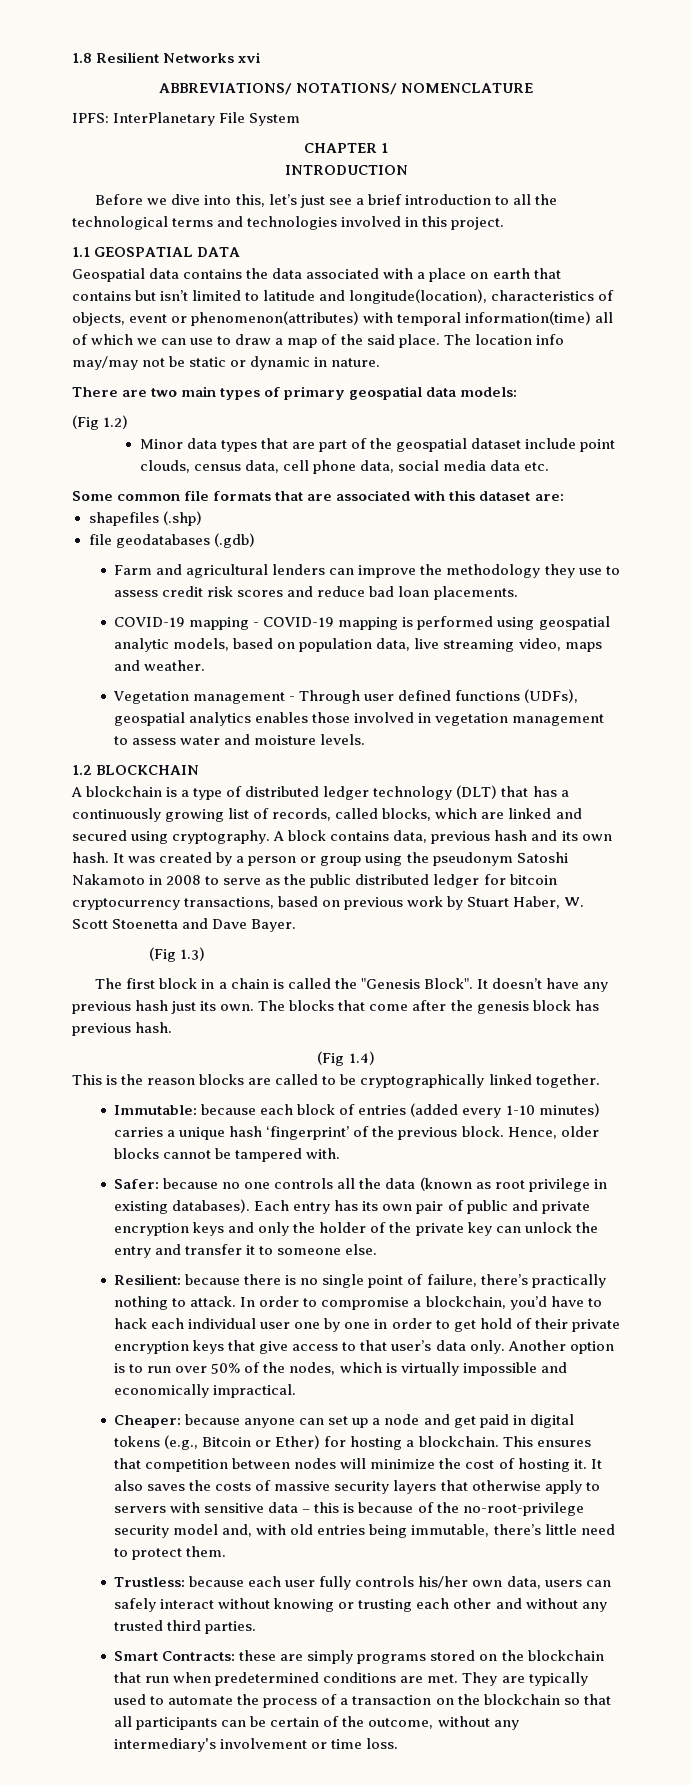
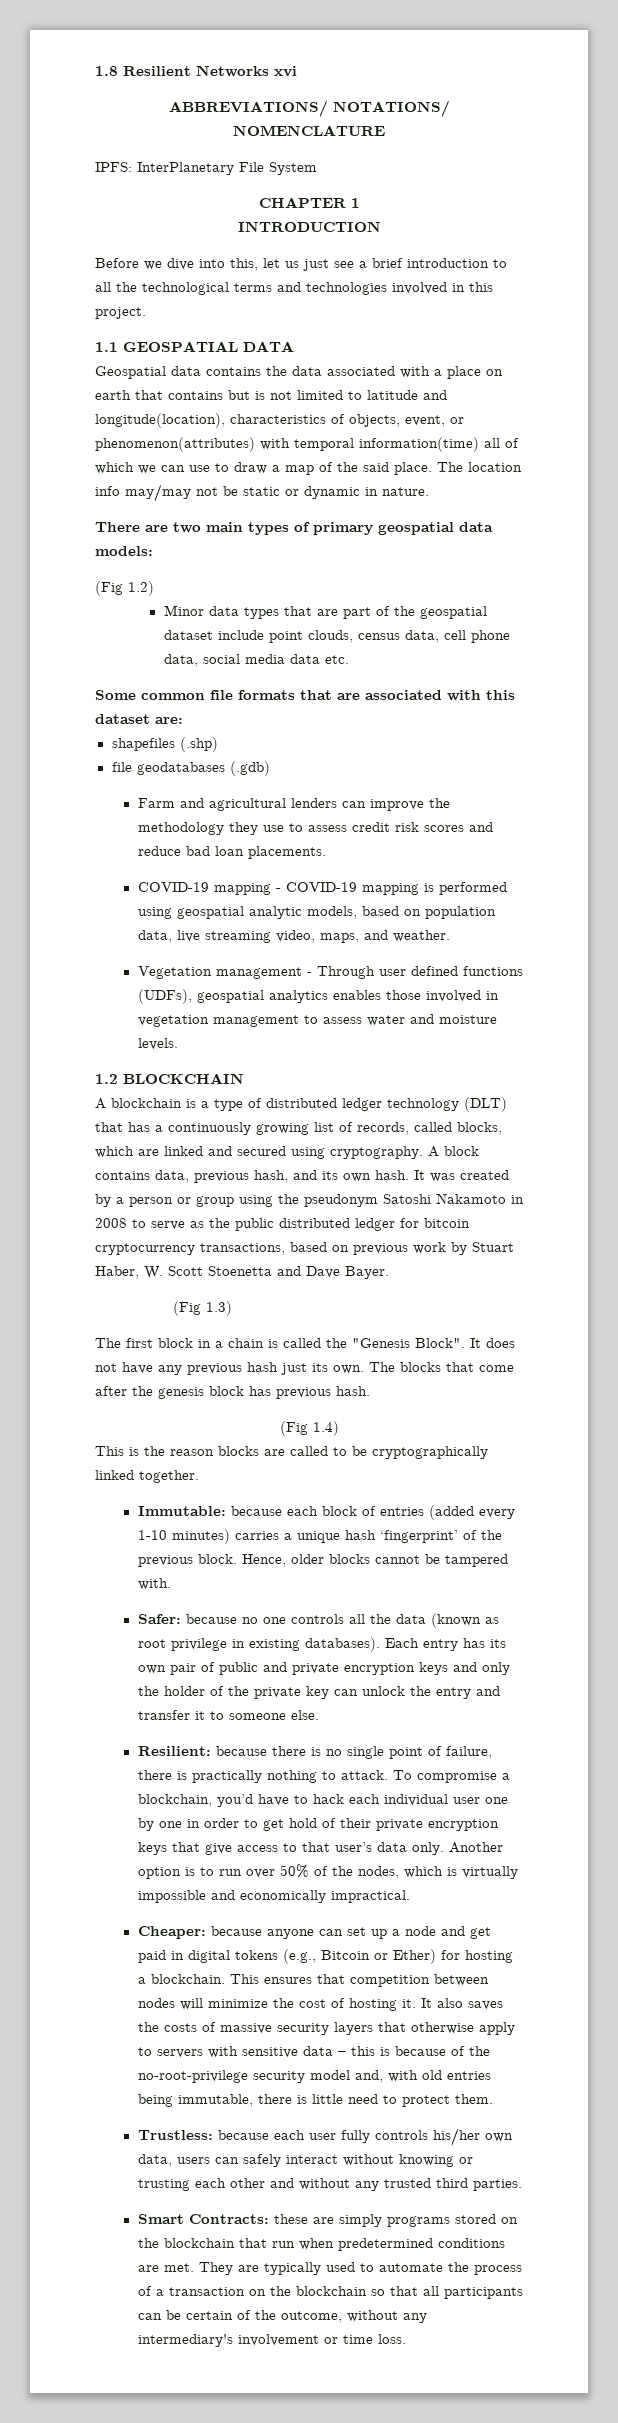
- Before we dive into this, let’s just see a brief introduction to all the technological terms and technologies involved in this project.
+ Before we dive into this, let us just see a brief introduction to all the technological terms and technologies involved in this project.
- Geospatial data contains the data associated with a place on earth that contains but isn’t limited to latitude and longitude(location), characteristics of objects, event or phenomenon(attributes) with temporal information(time) all of which we can use to draw a map of the said place.
+ Geospatial data contains the data associated with a place on earth that contains but is not limited to latitude and longitude(location), characteristics of objects, event, or phenomenon(attributes) with temporal information(time) all of which we can use to draw a map of the said place.
- COVID-19 mapping - COVID-19 mapping is performed using geospatial analytic models, based on population data, live streaming video, maps and weather.
+ COVID-19 mapping - COVID-19 mapping is performed using geospatial analytic models, based on population data, live streaming video, maps, and weather.
- A block contains data, previous hash and its own hash.
+ A block contains data, previous hash, and its own hash.
- It doesn’t have any previous hash just its own.
+ It does not have any previous hash just its own.
- Resilient: because there is no single point of failure, there’s practically nothing to attack.
+ Resilient: because there is no single point of failure, there is practically nothing to attack.
- In order to compromise a blockchain, you’d have to hack each individual user one by one in order to get hold of their private encryption keys that give access to that user’s data only.
+ To compromise a blockchain, you’d have to hack each individual user one by one in order to get hold of their private encryption keys that give access to that user’s data only.
- It also saves the costs of massive security layers that otherwise apply to servers with sensitive data – this is because of the no-root-privilege security model and, with old entries being immutable, there’s little need to protect them.
+ It also saves the costs of massive security layers that otherwise apply to servers with sensitive data – this is because of the no-root-privilege security model and, with old entries being immutable, there is little need to protect them.

